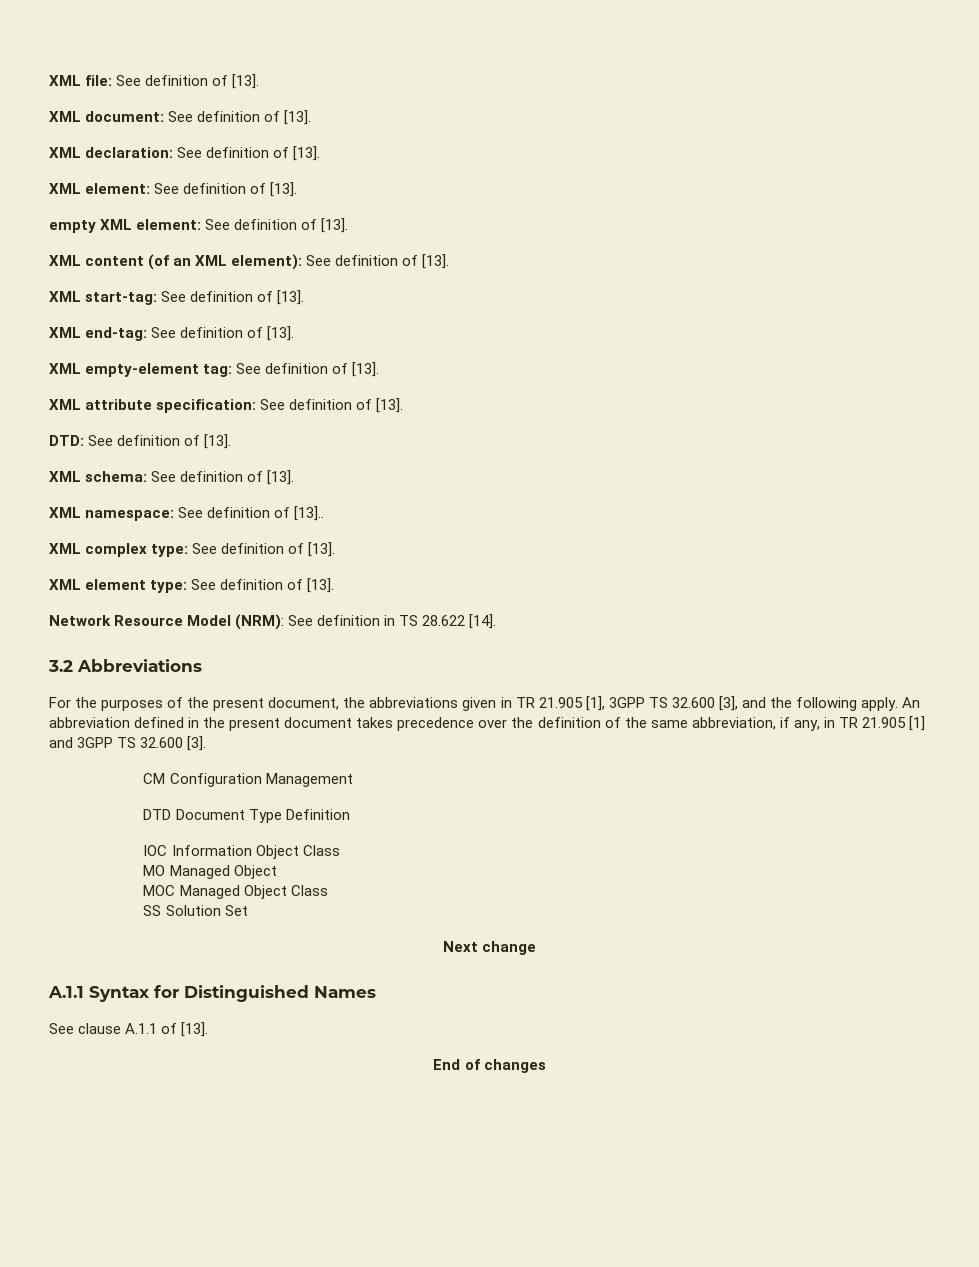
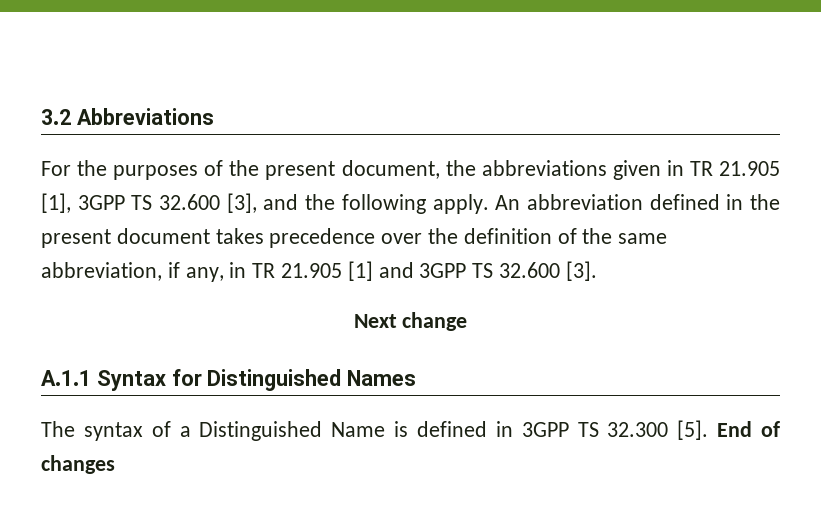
- XML file: See definition of [13].
- XML document: See definition of [13].
- XML declaration: See definition of [13].
- XML element: See definition of [13].
- empty XML element: See definition of [13].
- XML content (of an XML element): See definition of [13].
- XML start-tag: See definition of [13].
- XML end-tag: See definition of [13].
- XML empty-element tag: See definition of [13].
- XML attribute specification: See definition of [13].
- DTD: See definition of [13].
- XML schema: See definition of [13].
- XML namespace: See definition of [13]..
- XML complex type: See definition of [13].
- XML element type: See definition of [13].
- Network Resource Model (NRM): See definition in TS 28.622 [14].
- CM Configuration Management
- DTD Document Type Definition
- IOC Information Object Class
- MO Managed Object
- MOC Managed Object Class
- SS Solution Set
- See clause A.1.1 of [13].
- End of changes
+ The syntax of a Distinguished Name is defined in 3GPP TS 32.300 [5]. End of changes

